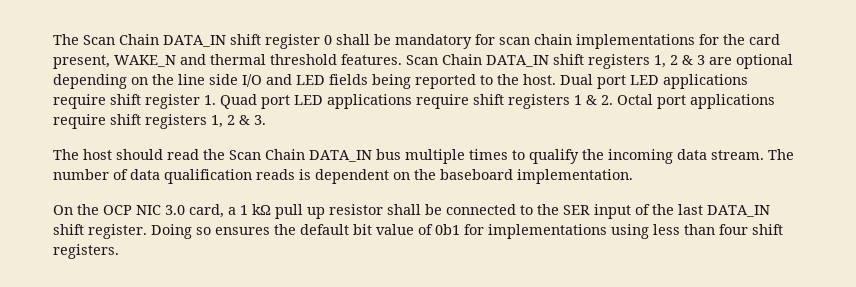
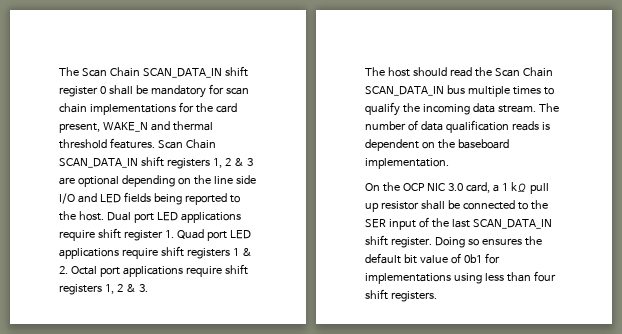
- The Scan Chain DATA_IN shift register 0 shall be mandatory for scan chain implementations for the card present, WAKE_N and thermal threshold features.
+ The Scan Chain SCAN_DATA_IN shift register 0 shall be mandatory for scan chain implementations for the card present, WAKE_N and thermal threshold features.
- Scan Chain DATA_IN shift registers 1, 2 & 3 are optional depending on the line side I/O and LED fields being reported to the host.
+ Scan Chain SCAN_DATA_IN shift registers 1, 2 & 3 are optional depending on the line side I/O and LED fields being reported to the host.
- The host should read the Scan Chain DATA_IN bus multiple times to qualify the incoming data stream.
+ The host should read the Scan Chain SCAN_DATA_IN bus multiple times to qualify the incoming data stream.
- On the OCP NIC 3.0 card, a 1 kΩ pull up resistor shall be connected to the SER input of the last DATA_IN shift register.
+ On the OCP NIC 3.0 card, a 1 kΩ pull up resistor shall be connected to the SER input of the last SCAN_DATA_IN shift register.

